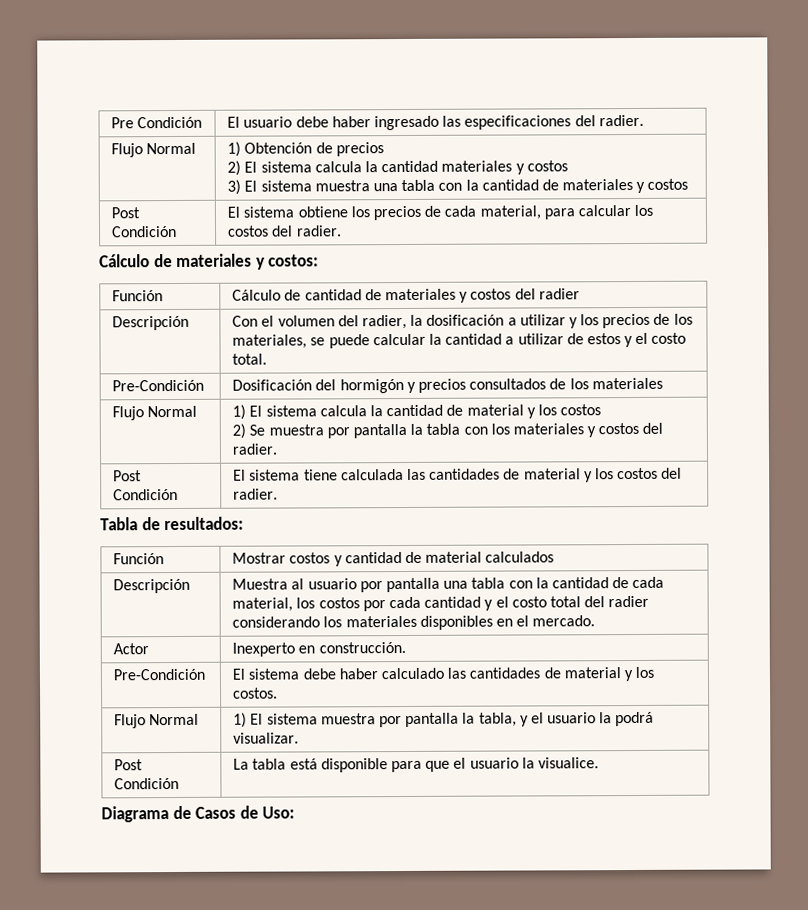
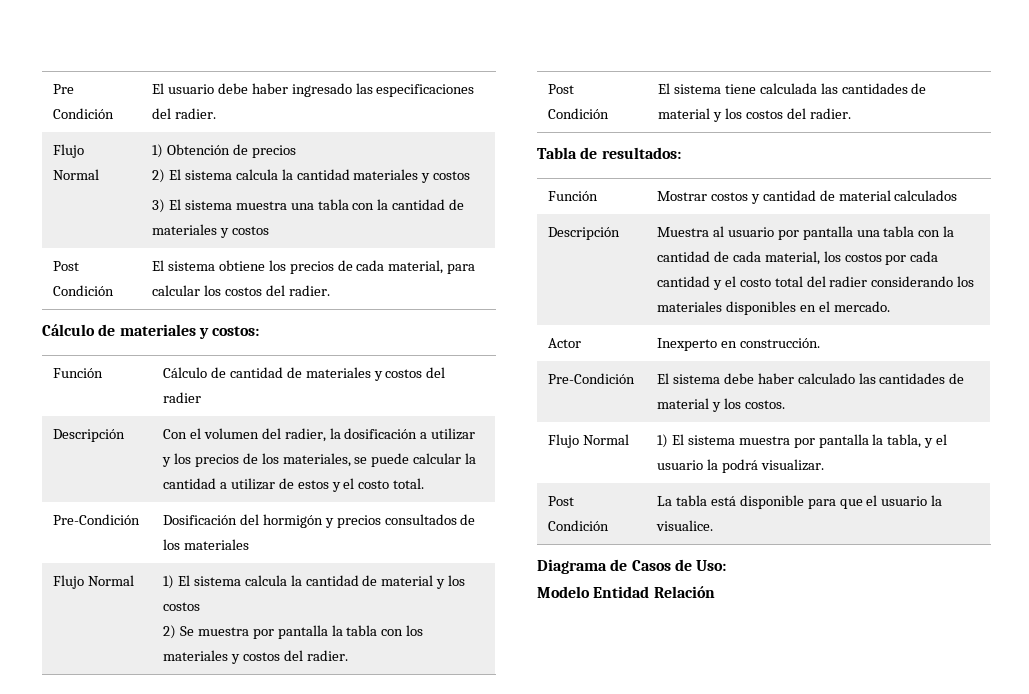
+ Modelo Entidad Relación

